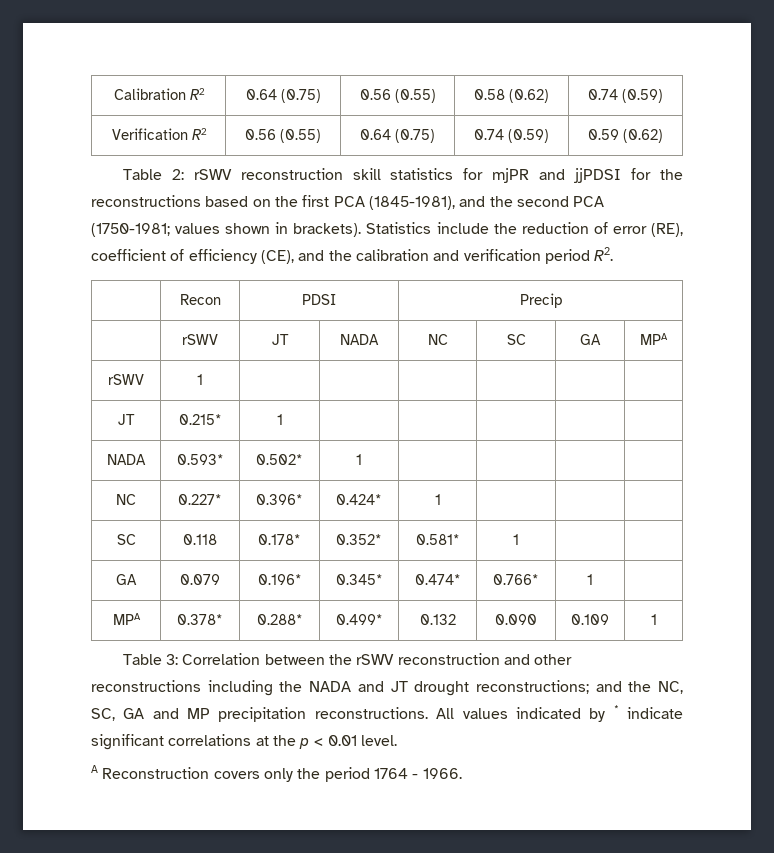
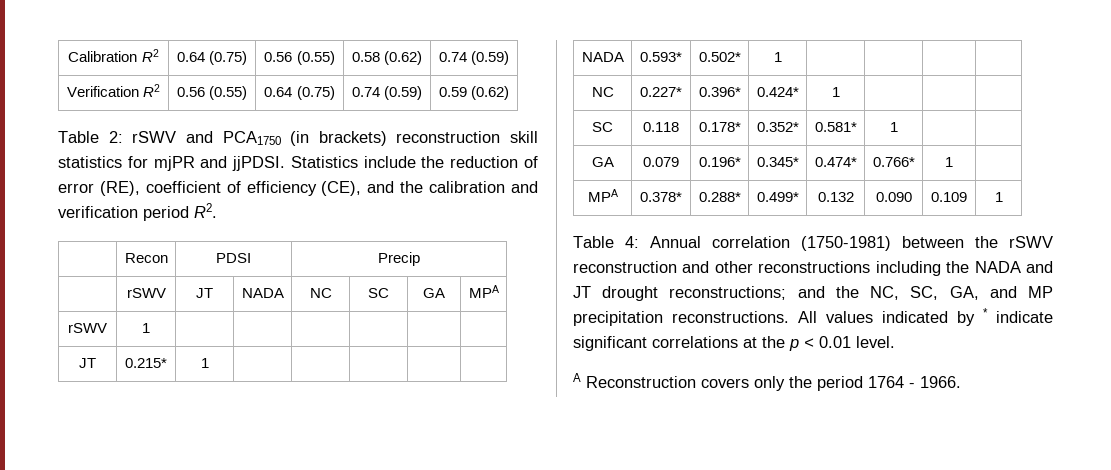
- Table 2: rSWV reconstruction skill statistics for mjPR and jjPDSI for the reconstructions based on the first PCA (1845-1981), and the second PCA (1750-1981; values shown in brackets).
+ Table 2: rSWV and PCA1750 (in brackets) reconstruction skill statistics for mjPR and jjPDSI.
- Table 3: Correlation between the rSWV reconstruction and other reconstructions including the NADA and JT drought reconstructions; and the NC, SC, GA and MP precipitation reconstructions.
+ Table 4: Annual correlation (1750-1981) between the rSWV reconstruction and other reconstructions including the NADA and JT drought reconstructions; and the NC, SC, GA, and MP precipitation reconstructions.

